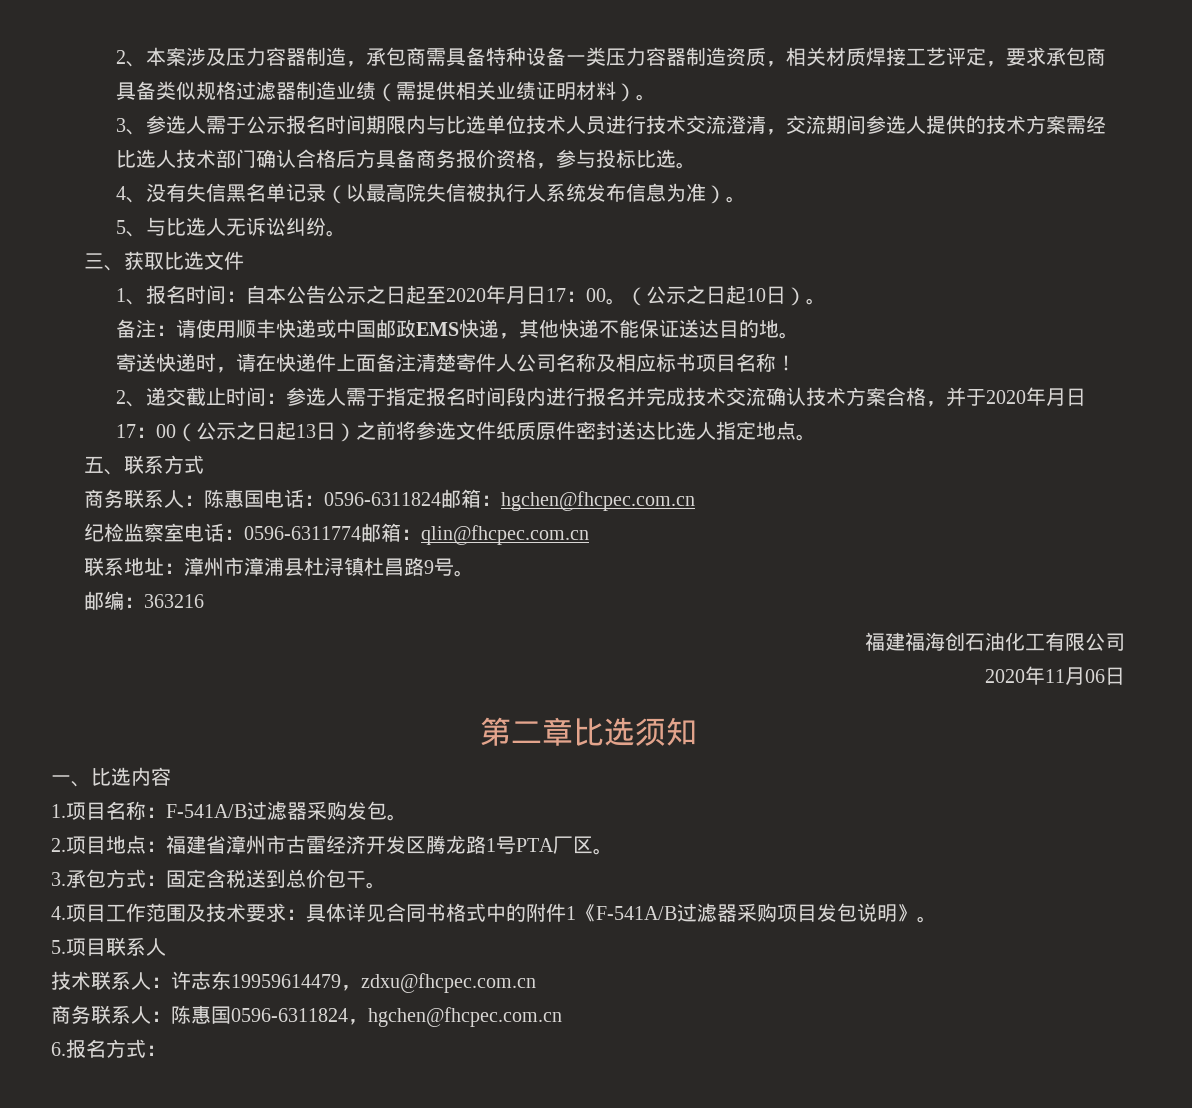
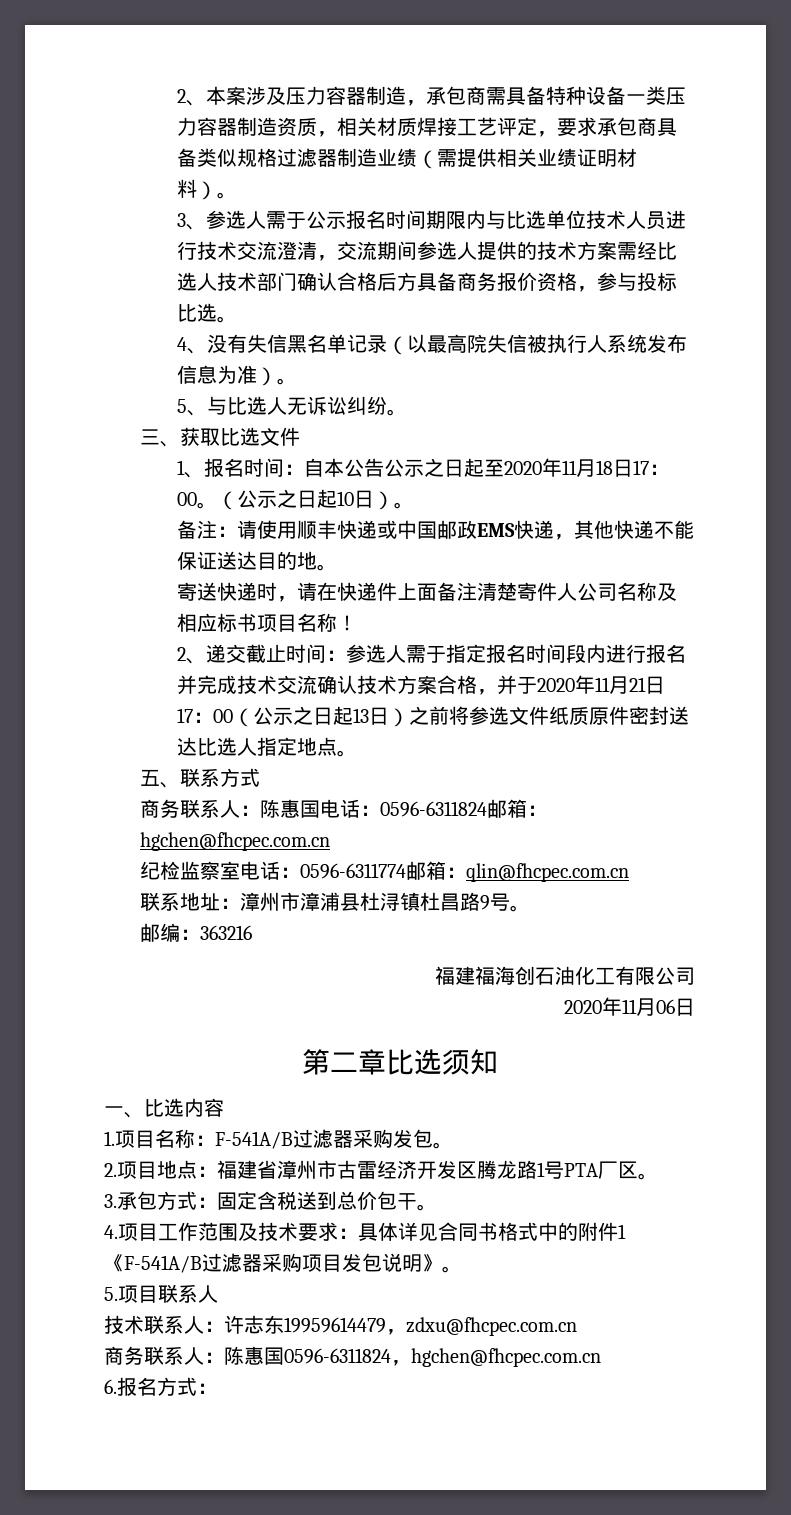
- 1、报名时间：自本公告公示之日起至2020年月日17：00。
+ 1、报名时间：自本公告公示之日起至2020年11月18日17：00。
- 2、递交截止时间：参选人需于指定报名时间段内进行报名并完成技术交流确认技术方案合格，并于2020年月日17：00（公示之日起13日）之前将参选文件纸质原件密封送达比选人指定地点。
+ 2、递交截止时间：参选人需于指定报名时间段内进行报名并完成技术交流确认技术方案合格，并于2020年11月21日17：00（公示之日起13日）之前将参选文件纸质原件密封送达比选人指定地点。

